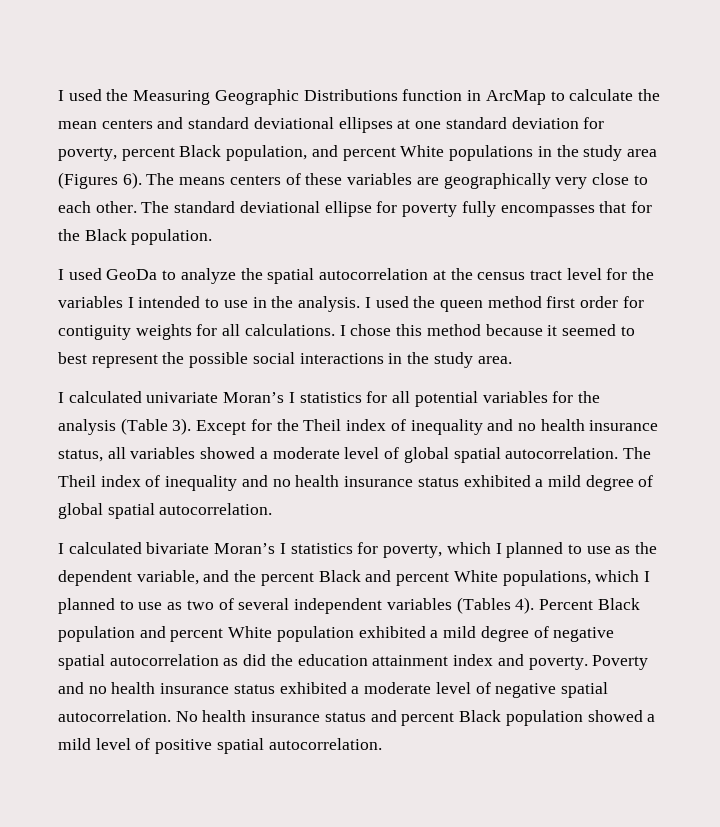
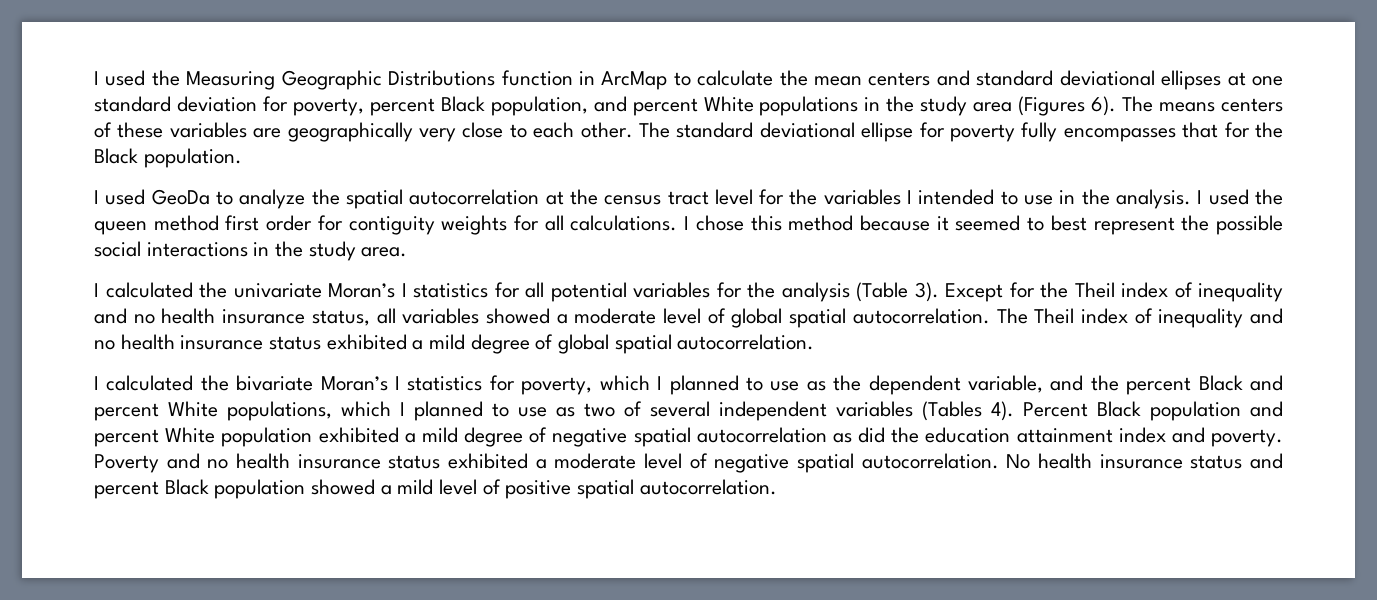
- I calculated univariate Moran’s I statistics for all potential variables for the analysis (Table 3).
+ I calculated the univariate Moran’s I statistics for all potential variables for the analysis (Table 3).
- I calculated bivariate Moran’s I statistics for poverty, which I planned to use as the dependent variable, and the percent Black and percent White populations, which I planned to use as two of several independent variables (Tables 4).
+ I calculated the bivariate Moran’s I statistics for poverty, which I planned to use as the dependent variable, and the percent Black and percent White populations, which I planned to use as two of several independent variables (Tables 4).

